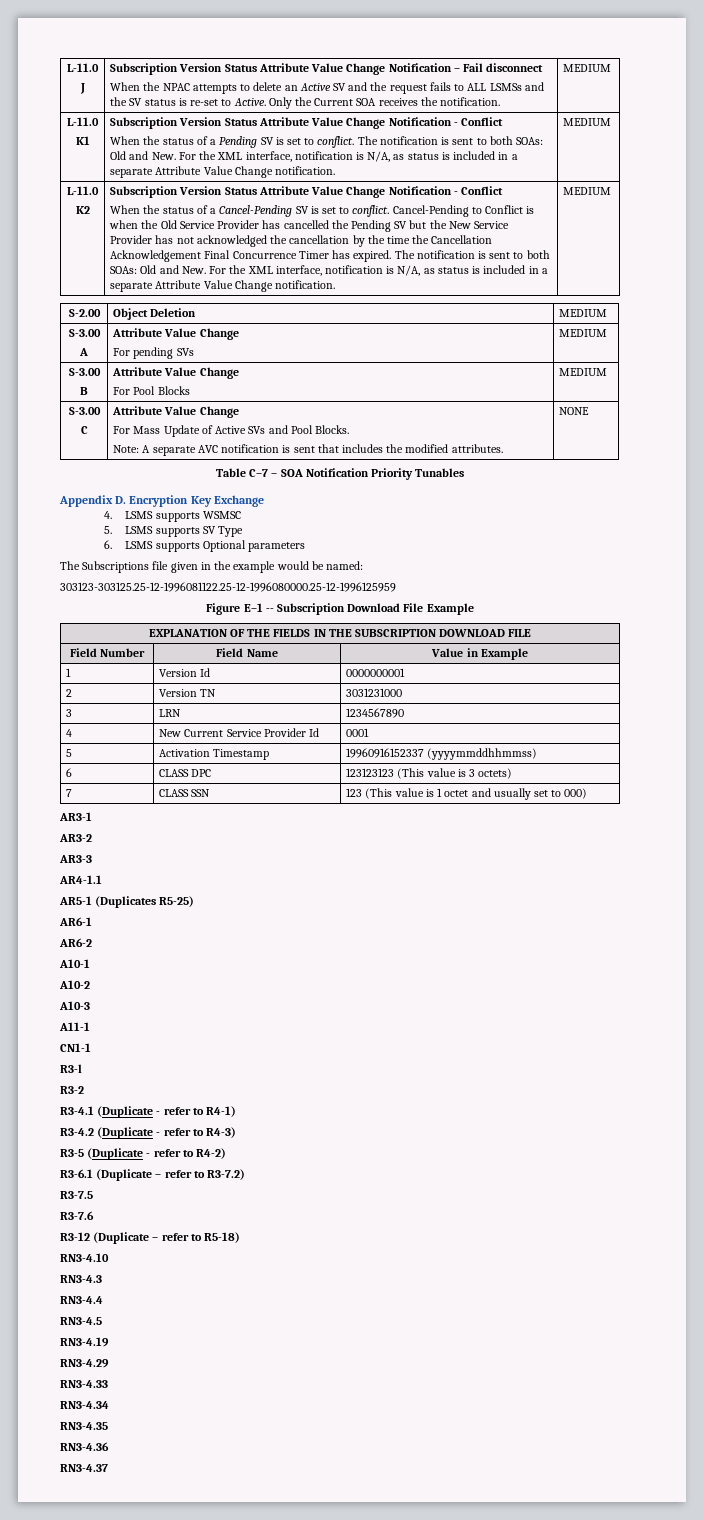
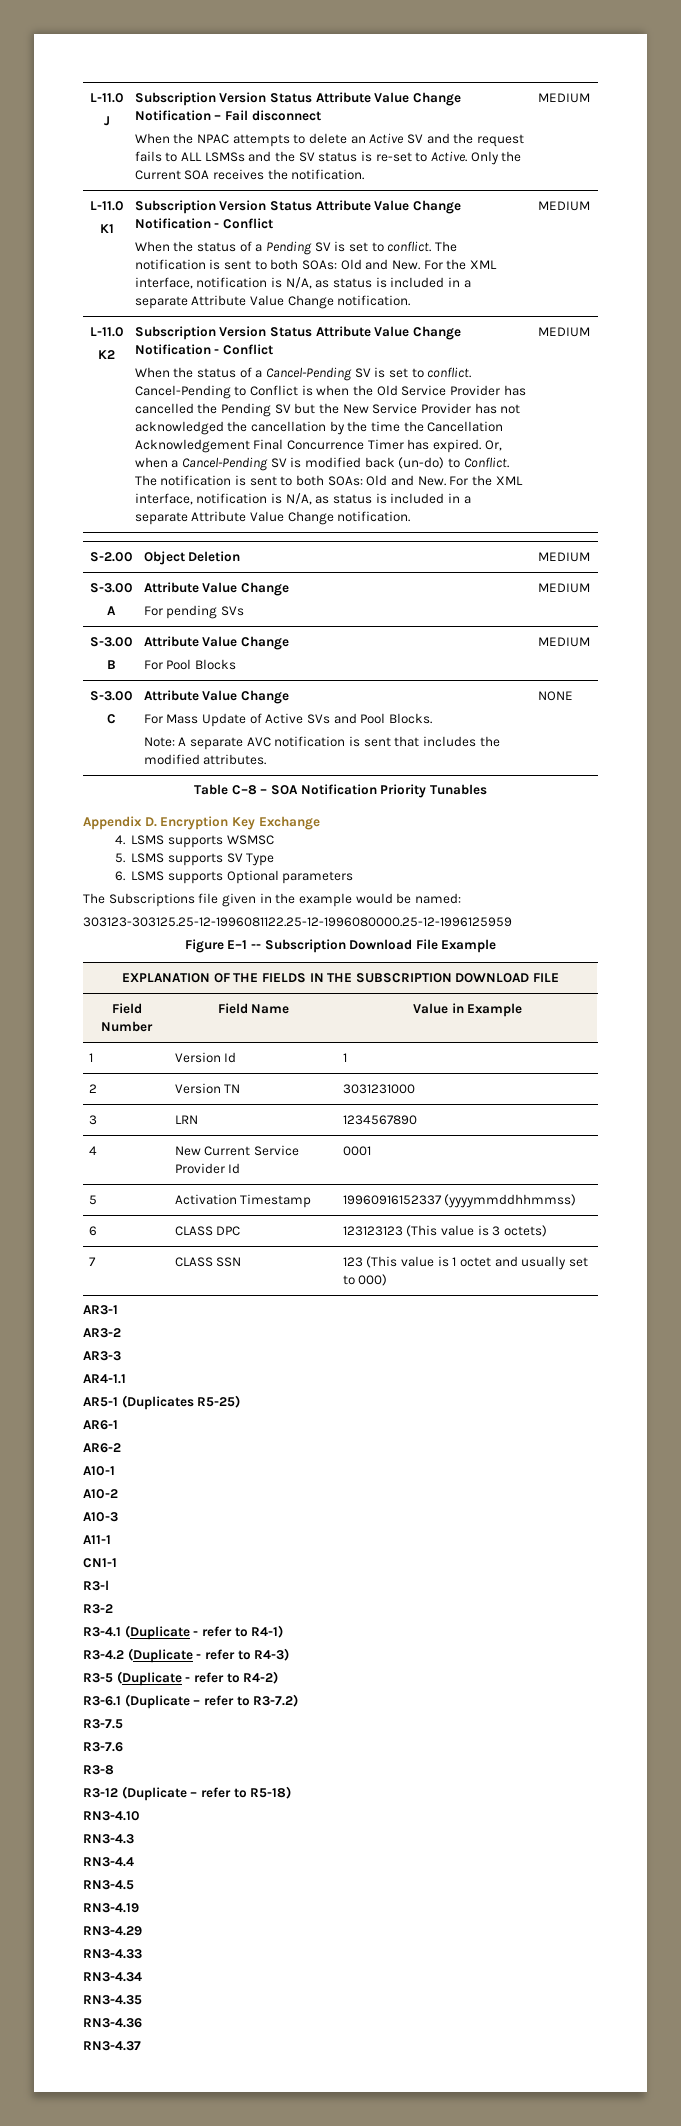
+ Or, when a Cancel-Pending SV is modified back (un-do) to Conflict.
- Table C–7 – SOA Notification Priority Tunables
+ Table C–8 – SOA Notification Priority Tunables
- 1 | Version Id | 0000000001
+ 1 | Version Id | 1
+ R3-8

